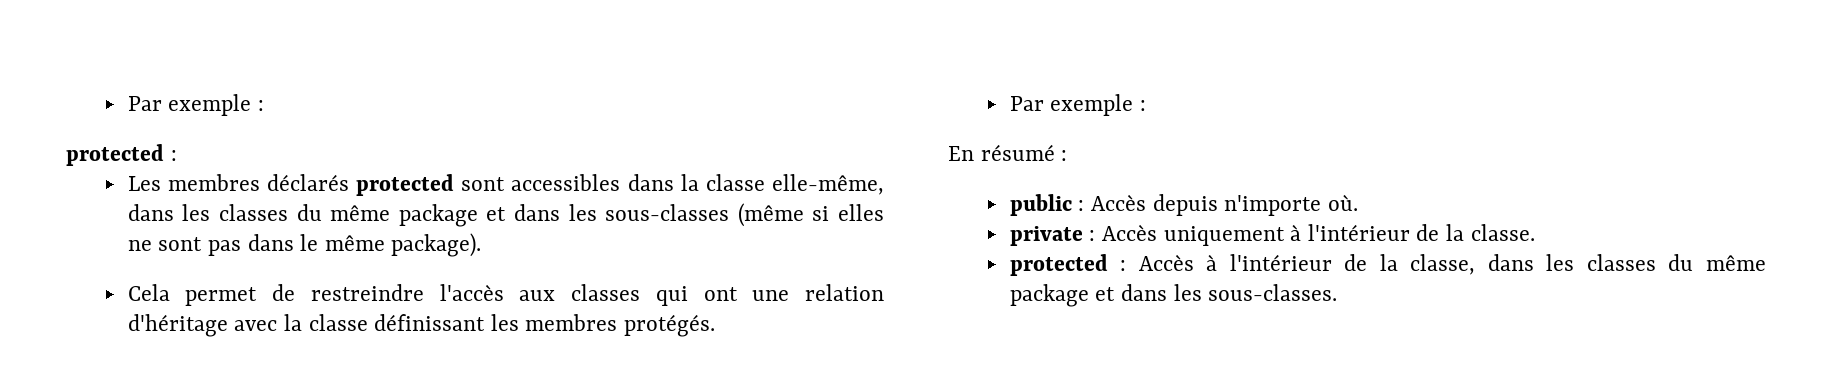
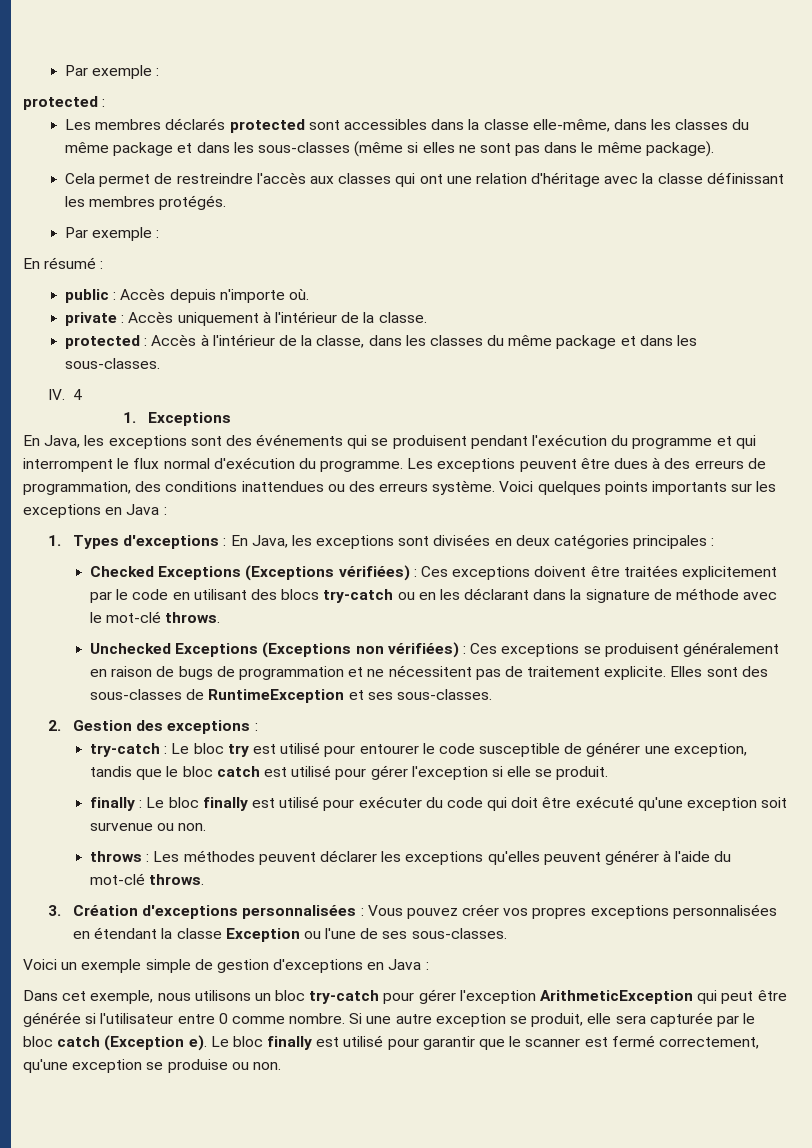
+ IV. 4
+ 1. Exceptions
+ En Java, les exceptions sont des événements qui se produisent pendant l'exécution du programme et qui interrompent le flux normal d'exécution du programme. Les exceptions peuvent être dues à des erreurs de programmation, des conditions inattendues ou des erreurs système. Voici quelques points importants sur les exceptions en Java :
+ 1. Types d'exceptions : En Java, les exceptions sont divisées en deux catégories principales :
+ Checked Exceptions (Exceptions vérifiées) : Ces exceptions doivent être traitées explicitement par le code en utilisant des blocs try-catch ou en les déclarant dans la signature de méthode avec le mot-clé throws.
+ Unchecked Exceptions (Exceptions non vérifiées) : Ces exceptions se produisent généralement en raison de bugs de programmation et ne nécessitent pas de traitement explicite. Elles sont des sous-classes de RuntimeException et ses sous-classes.
+ 2. Gestion des exceptions :
+ try-catch : Le bloc try est utilisé pour entourer le code susceptible de générer une exception, tandis que le bloc catch est utilisé pour gérer l'exception si elle se produit.
+ finally : Le bloc finally est utilisé pour exécuter du code qui doit être exécuté qu'une exception soit survenue ou non.
+ throws : Les méthodes peuvent déclarer les exceptions qu'elles peuvent générer à l'aide du mot-clé throws.
+ 3. Création d'exceptions personnalisées : Vous pouvez créer vos propres exceptions personnalisées en étendant la classe Exception ou l'une de ses sous-classes.
+ Voici un exemple simple de gestion d'exceptions en Java :
+ Dans cet exemple, nous utilisons un bloc try-catch pour gérer l'exception ArithmeticException qui peut être générée si l'utilisateur entre 0 comme nombre. Si une autre exception se produit, elle sera capturée par le bloc catch (Exception e). Le bloc finally est utilisé pour garantir que le scanner est fermé correctement, qu'une exception se produise ou non.

